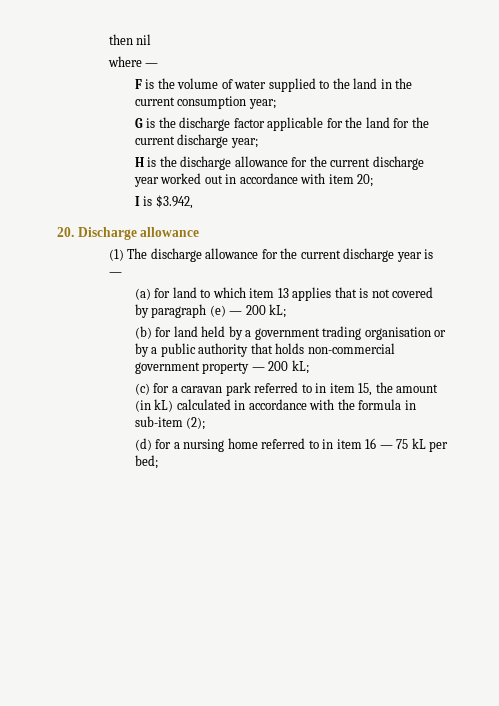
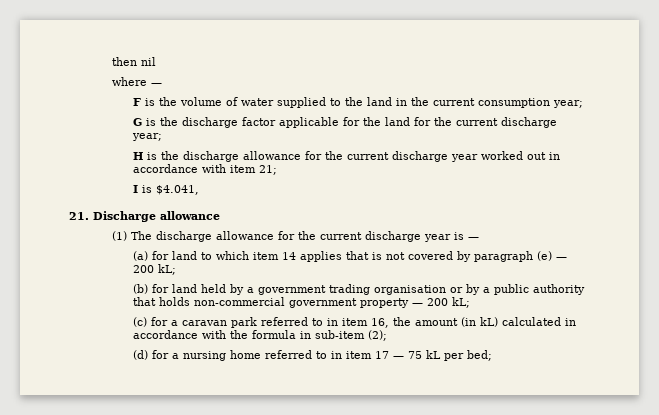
- H is the discharge allowance for the current discharge year worked out in accordance with item 20;
+ H is the discharge allowance for the current discharge year worked out in accordance with item 21;
- I is $3.942,
- 20. Discharge allowance
+ I is $4.041,
+ 21. Discharge allowance
- (a) for land to which item 13 applies that is not covered by paragraph (e) — 200 kL;
+ (a) for land to which item 14 applies that is not covered by paragraph (e) — 200 kL;
- (c) for a caravan park referred to in item 15, the amount (in kL) calculated in accordance with the formula in sub-item (2);
+ (c) for a caravan park referred to in item 16, the amount (in kL) calculated in accordance with the formula in sub-item (2);
- (d) for a nursing home referred to in item 16 — 75 kL per bed;
+ (d) for a nursing home referred to in item 17 — 75 kL per bed;

